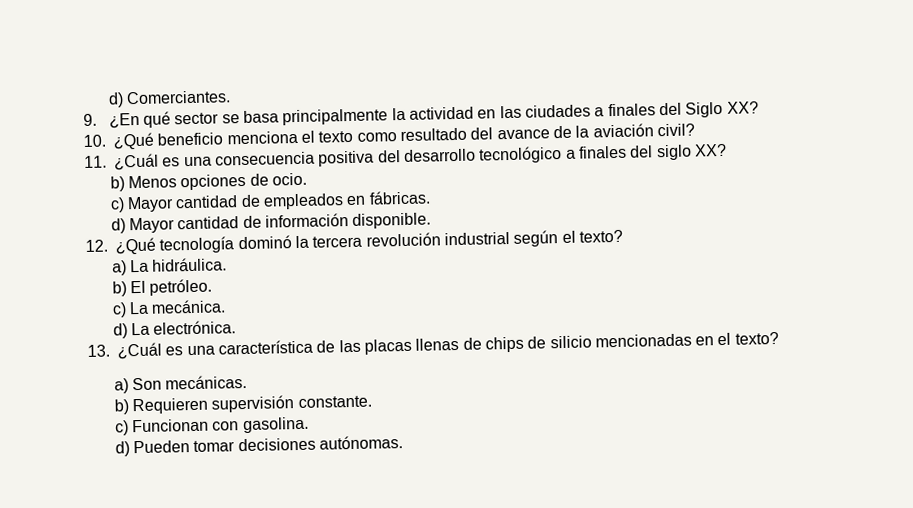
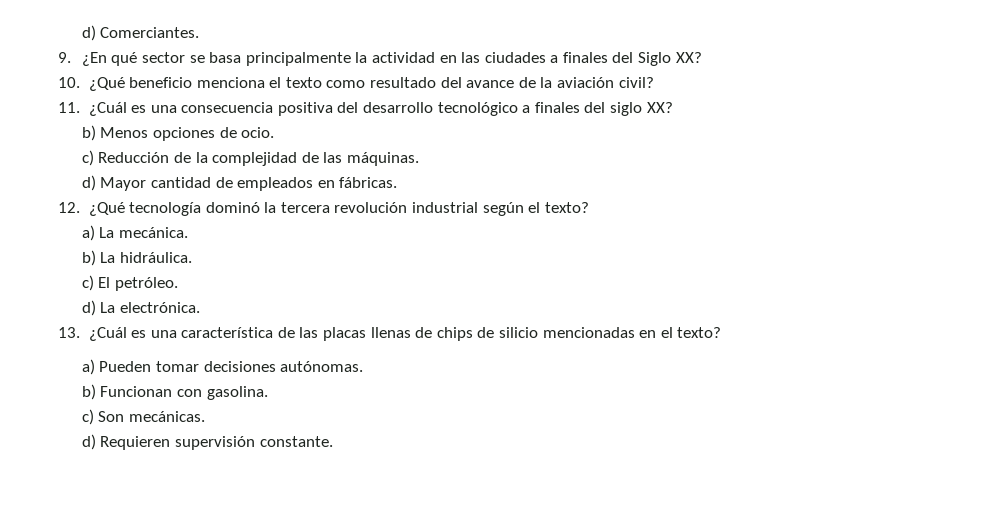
- c) Mayor cantidad de empleados en fábricas.
+ c) Reducción de la complejidad de las máquinas.
+ d) Mayor cantidad de empleados en fábricas.
- d) Mayor cantidad de información disponible.
- a) La hidráulica.
+ a) La mecánica.
+ b) La hidráulica.
- b) El petróleo.
+ c) El petróleo.
- c) La mecánica.
- a) Son mecánicas.
- b) Requieren supervisión constante.
- c) Funcionan con gasolina.
- d) Pueden tomar decisiones autónomas.
+ a) Pueden tomar decisiones autónomas.
+ b) Funcionan con gasolina.
+ c) Son mecánicas.
+ d) Requieren supervisión constante.

